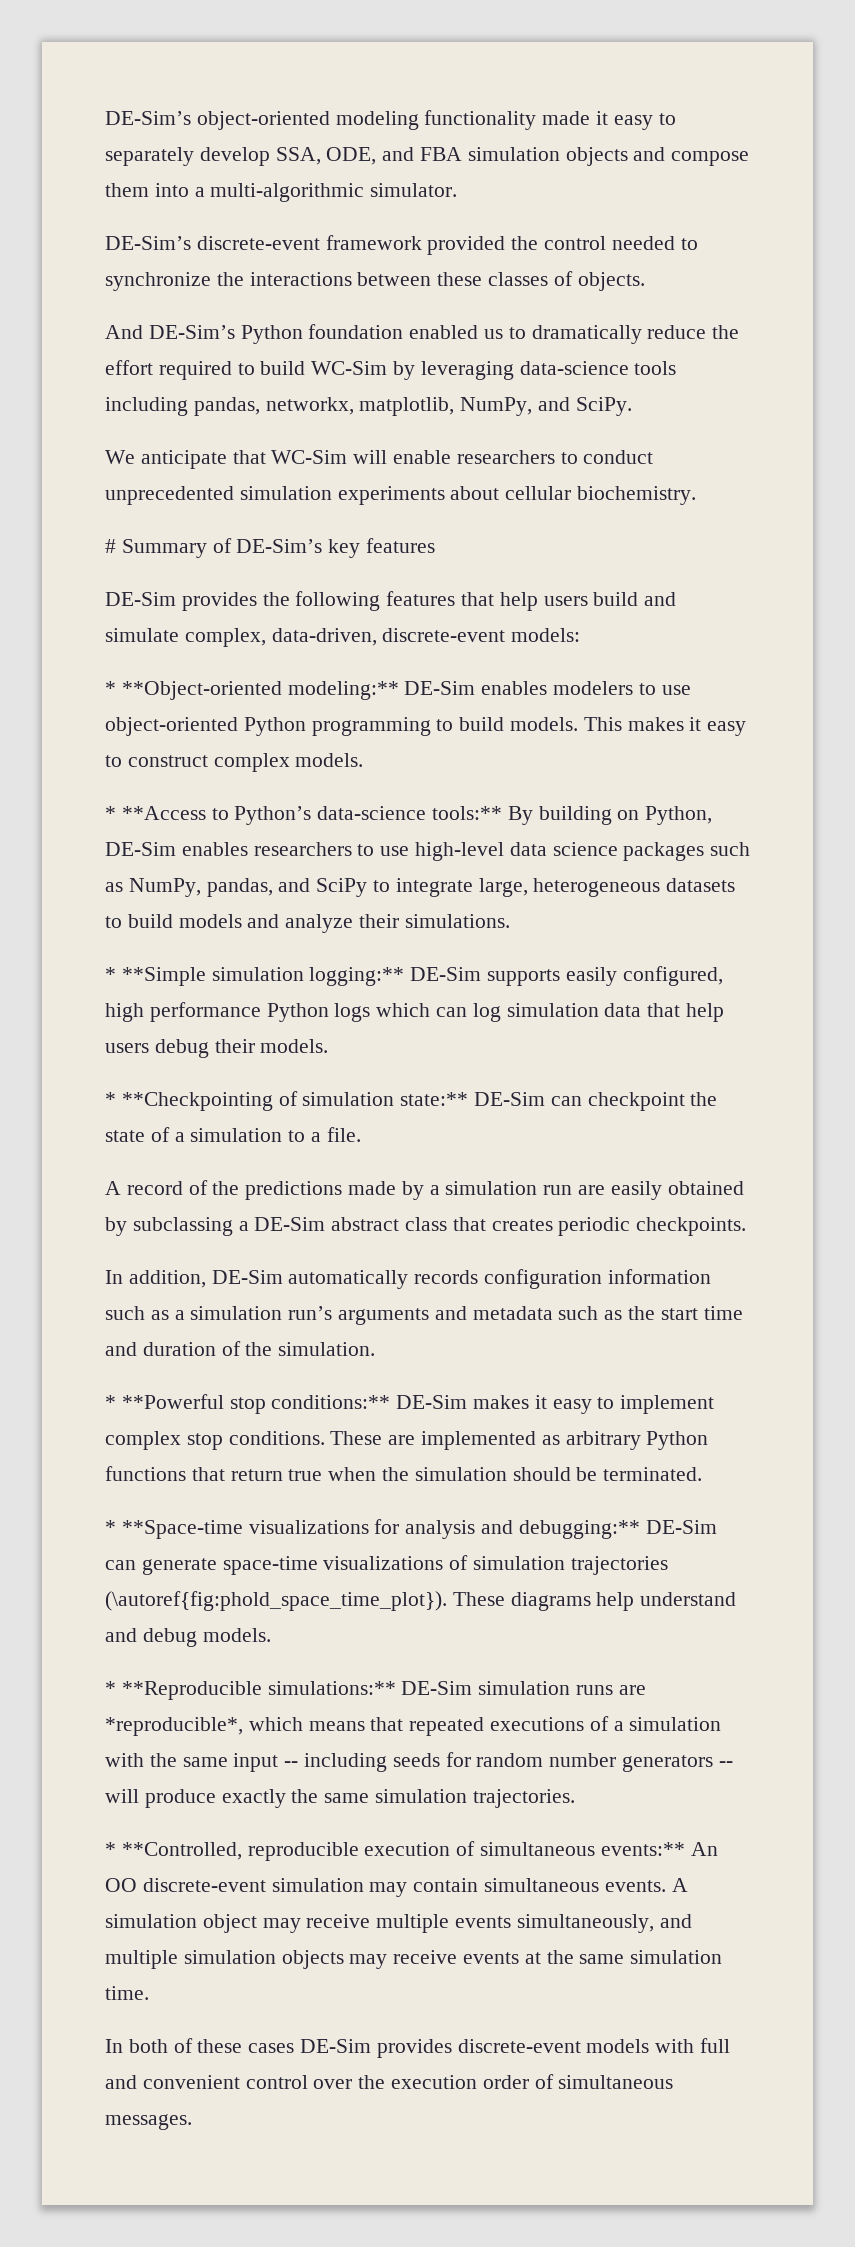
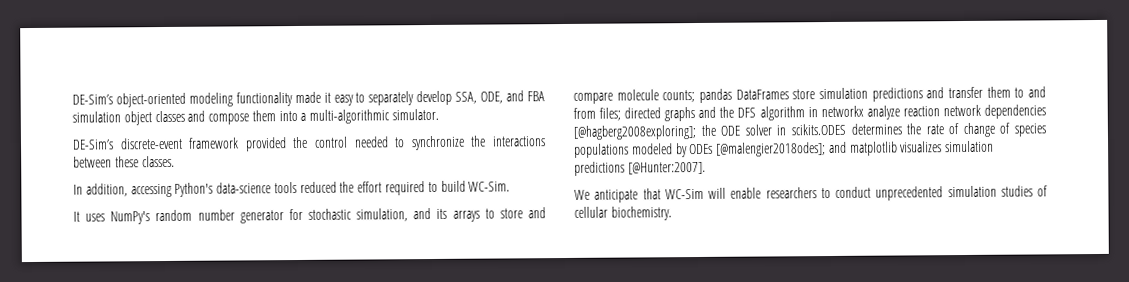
- DE-Sim’s object-oriented modeling functionality made it easy to separately develop SSA, ODE, and FBA simulation objects and compose them into a multi-algorithmic simulator.
+ DE-Sim’s object-oriented modeling functionality made it easy to separately develop SSA, ODE, and FBA simulation object classes and compose them into a multi-algorithmic simulator.
- DE-Sim’s discrete-event framework provided the control needed to synchronize the interactions between these classes of objects.
- And DE-Sim’s Python foundation enabled us to dramatically reduce the effort required to build WC-Sim by leveraging data-science tools including pandas, networkx, matplotlib, NumPy, and SciPy.
+ DE-Sim’s discrete-event framework provided the control needed to synchronize the interactions between these classes.
+ In addition, accessing Python's data-science tools reduced the effort required to build WC-Sim.
+ It uses NumPy's random number generator for stochastic simulation, and its arrays to store and compare molecule counts; pandas DataFrames store simulation predictions and transfer them to and from files; directed graphs and the DFS algorithm in networkx analyze reaction network dependencies [@hagberg2008exploring]; the ODE solver in scikits.ODES determines the rate of change of species populations modeled by ODEs [@malengier2018odes]; and matplotlib visualizes simulation predictions [@Hunter:2007].
- We anticipate that WC-Sim will enable researchers to conduct unprecedented simulation experiments about cellular biochemistry.
+ We anticipate that WC-Sim will enable researchers to conduct unprecedented simulation studies of cellular biochemistry.
- # Summary of DE-Sim’s key features
- DE-Sim provides the following features that help users build and simulate complex, data-driven, discrete-event models:
- * **Object-oriented modeling:** DE-Sim enables modelers to use object-oriented Python programming to build models. This makes it easy to construct complex models.
- * **Access to Python’s data-science tools:** By building on Python, DE-Sim enables researchers to use high-level data science packages such as NumPy, pandas, and SciPy to integrate large, heterogeneous datasets to build models and analyze their simulations.
- * **Simple simulation logging:** DE-Sim supports easily configured, high performance Python logs which can log simulation data that help users debug their models.
- * **Checkpointing of simulation state:** DE-Sim can checkpoint the state of a simulation to a file.
- A record of the predictions made by a simulation run are easily obtained by subclassing a DE-Sim abstract class that creates periodic checkpoints.
- In addition, DE-Sim automatically records configuration information such as a simulation run’s arguments and metadata such as the start time and duration of the simulation.
- * **Powerful stop conditions:** DE-Sim makes it easy to implement complex stop conditions. These are implemented as arbitrary Python functions that return true when the simulation should be terminated.
- * **Space-time visualizations for analysis and debugging:** DE-Sim can generate space-time visualizations of simulation trajectories (\autoref{fig:phold_space_time_plot}). These diagrams help understand and debug models.
- * **Reproducible simulations:** DE-Sim simulation runs are *reproducible*, which means that repeated executions of a simulation with the same input -- including seeds for random number generators -- will produce exactly the same simulation trajectories.
- * **Controlled, reproducible execution of simultaneous events:** An OO discrete-event simulation may contain simultaneous events. A simulation object may receive multiple events simultaneously, and multiple simulation objects may receive events at the same simulation time.
- In both of these cases DE-Sim provides discrete-event models with full and convenient control over the execution order of simultaneous messages.

